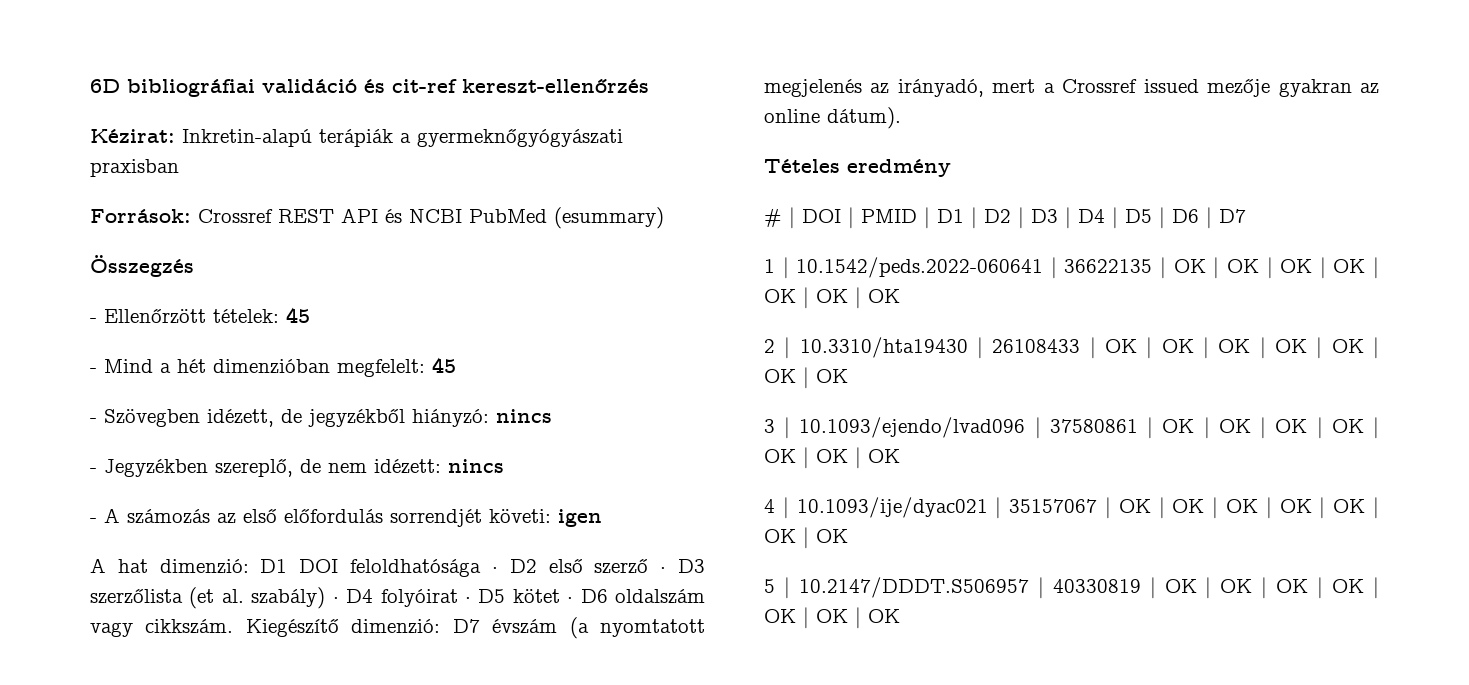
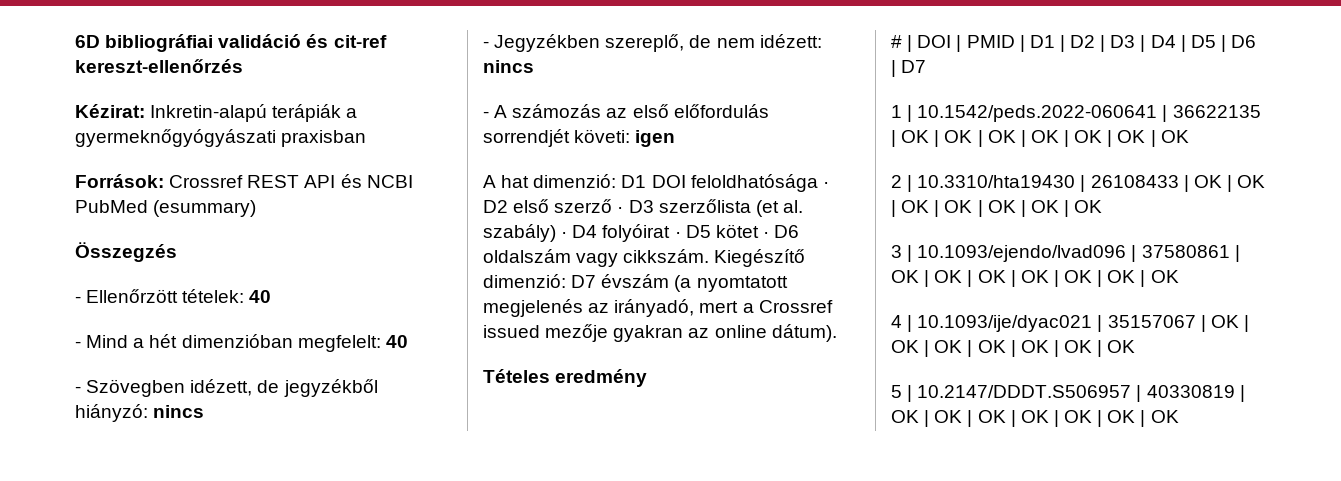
- - Ellenőrzött tételek: 45
+ - Ellenőrzött tételek: 40
- - Mind a hét dimenzióban megfelelt: 45
+ - Mind a hét dimenzióban megfelelt: 40

